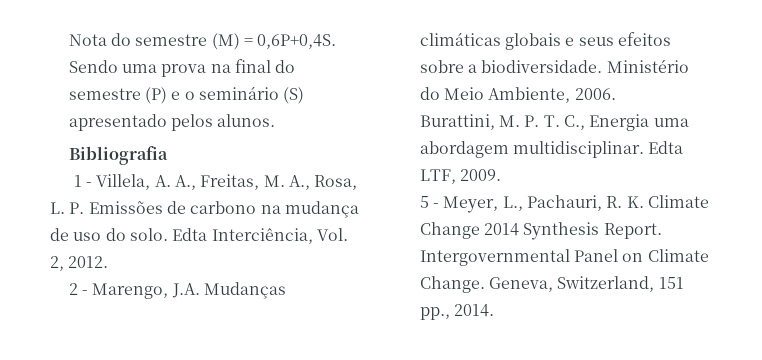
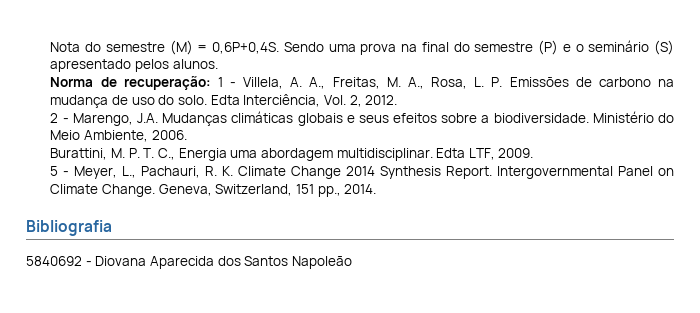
- Bibliografia
- 1 - Villela, A. A., Freitas, M. A., Rosa, L. P. Emissões de carbono na mudança de uso do solo.
+ Norma de recuperação: 1 - Villela, A. A., Freitas, M. A., Rosa, L. P. Emissões de carbono na mudança de uso do solo.
+ Bibliografia
+ 5840692 - Diovana Aparecida dos Santos Napoleão

